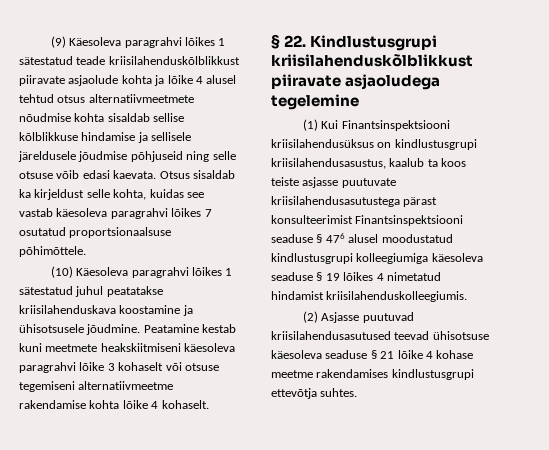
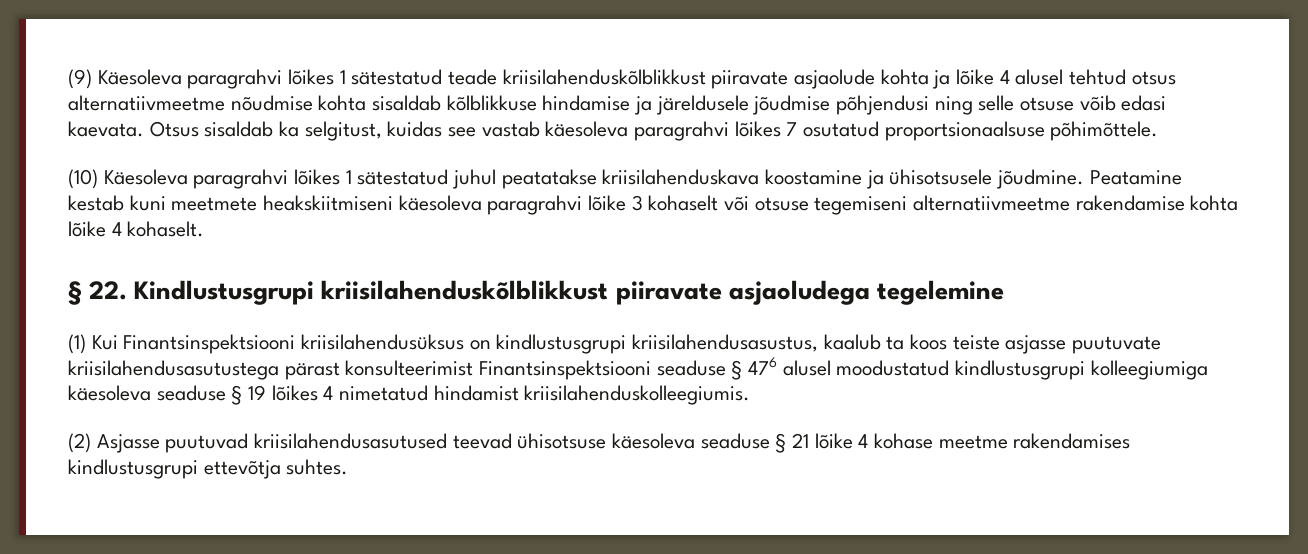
- (9) Käesoleva paragrahvi lõikes 1 sätestatud teade kriisilahenduskõlblikkust piiravate asjaolude kohta ja lõike 4 alusel tehtud otsus alternatiivmeetmete nõudmise kohta sisaldab sellise kõlblikkuse hindamise ja sellisele järeldusele jõudmise põhjuseid ning selle otsuse võib edasi kaevata.
+ (9) Käesoleva paragrahvi lõikes 1 sätestatud teade kriisilahenduskõlblikkust piiravate asjaolude kohta ja lõike 4 alusel tehtud otsus alternatiivmeetme nõudmise kohta sisaldab kõlblikkuse hindamise ja järeldusele jõudmise põhjendusi ning selle otsuse võib edasi kaevata.
- Otsus sisaldab ka kirjeldust selle kohta, kuidas see vastab käesoleva paragrahvi lõikes 7 osutatud proportsionaalsuse põhimõttele.
+ Otsus sisaldab ka selgitust, kuidas see vastab käesoleva paragrahvi lõikes 7 osutatud proportsionaalsuse põhimõttele.

